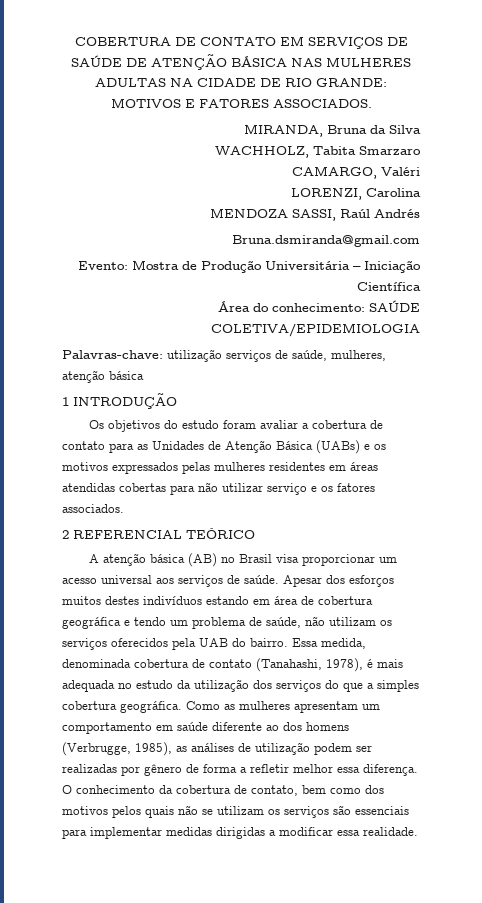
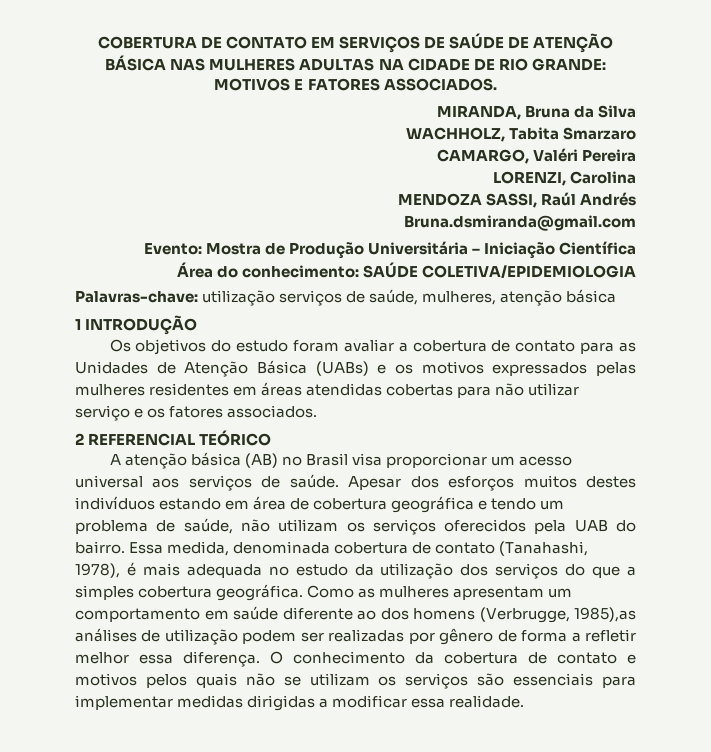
- CAMARGO, Valéri
+ CAMARGO, Valéri Pereira
- Como as mulheres apresentam um comportamento em saúde diferente ao dos homens (Verbrugge, 1985), as análises de utilização podem ser realizadas por gênero de forma a refletir melhor essa diferença.
+ Como as mulheres apresentam um comportamento em saúde diferente ao dos homens (Verbrugge, 1985),as análises de utilização podem ser realizadas por gênero de forma a refletir melhor essa diferença.
- O conhecimento da cobertura de contato, bem como dos motivos pelos quais não se utilizam os serviços são essenciais para implementar medidas dirigidas a modificar essa realidade.
+ O conhecimento da cobertura de contato e motivos pelos quais não se utilizam os serviços são essenciais para implementar medidas dirigidas a modificar essa realidade.

